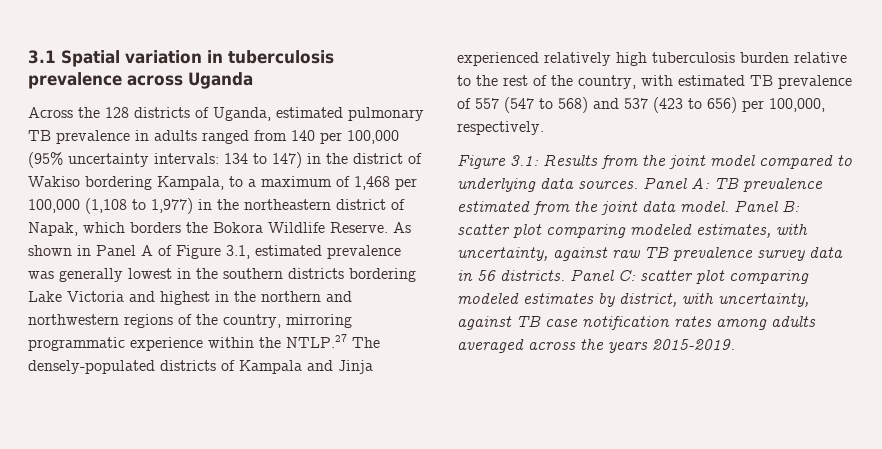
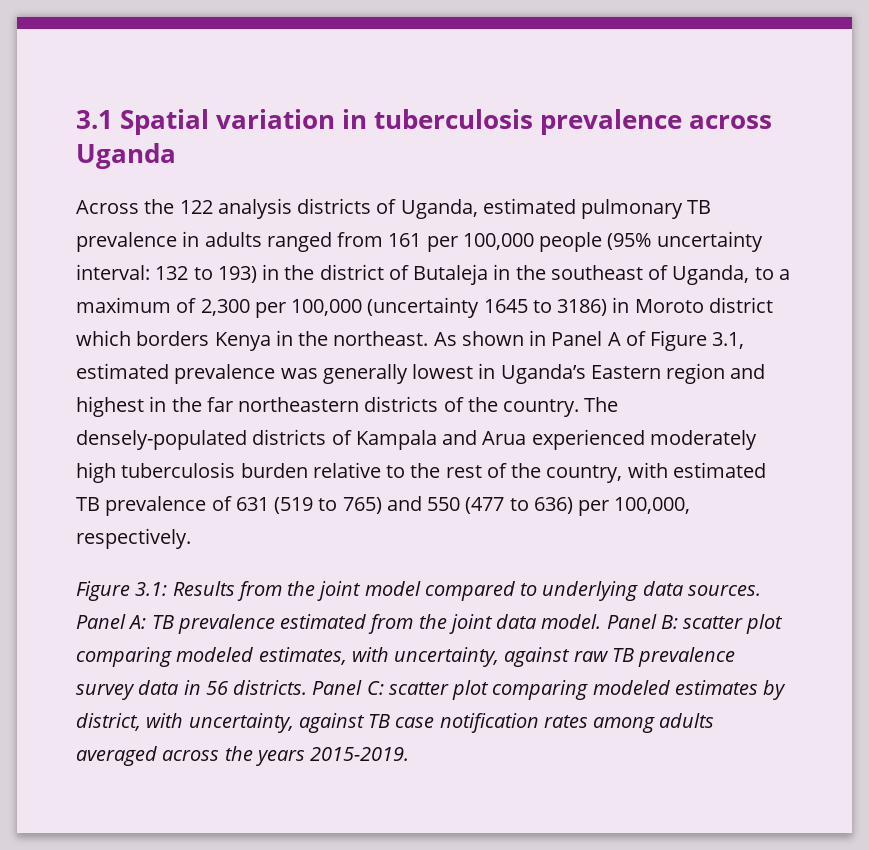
- Across the 128 districts of Uganda, estimated pulmonary TB prevalence in adults ranged from 140 per 100,000 (95% uncertainty intervals: 134 to 147) in the district of Wakiso bordering Kampala, to a maximum of 1,468 per 100,000 (1,108 to 1,977) in the northeastern district of Napak, which borders the Bokora Wildlife Reserve.
+ Across the 122 analysis districts of Uganda, estimated pulmonary TB prevalence in adults ranged from 161 per 100,000 people (95% uncertainty interval: 132 to 193) in the district of Butaleja in the southeast of Uganda, to a maximum of 2,300 per 100,000 (uncertainty 1645 to 3186) in Moroto district which borders Kenya in the northeast.
- As shown in Panel A of Figure 3.1, estimated prevalence was generally lowest in the southern districts bordering Lake Victoria and highest in the northern and northwestern regions of the country, mirroring programmatic experience within the NTLP.27 The densely-populated districts of Kampala and Jinja experienced relatively high tuberculosis burden relative to the rest of the country, with estimated TB prevalence of 557 (547 to 568) and 537 (423 to 656) per 100,000, respectively.
+ As shown in Panel A of Figure 3.1, estimated prevalence was generally lowest in Uganda’s Eastern region and highest in the far northeastern districts of the country. The densely-populated districts of Kampala and Arua experienced moderately high tuberculosis burden relative to the rest of the country, with estimated TB prevalence of 631 (519 to 765) and 550 (477 to 636) per 100,000, respectively.

